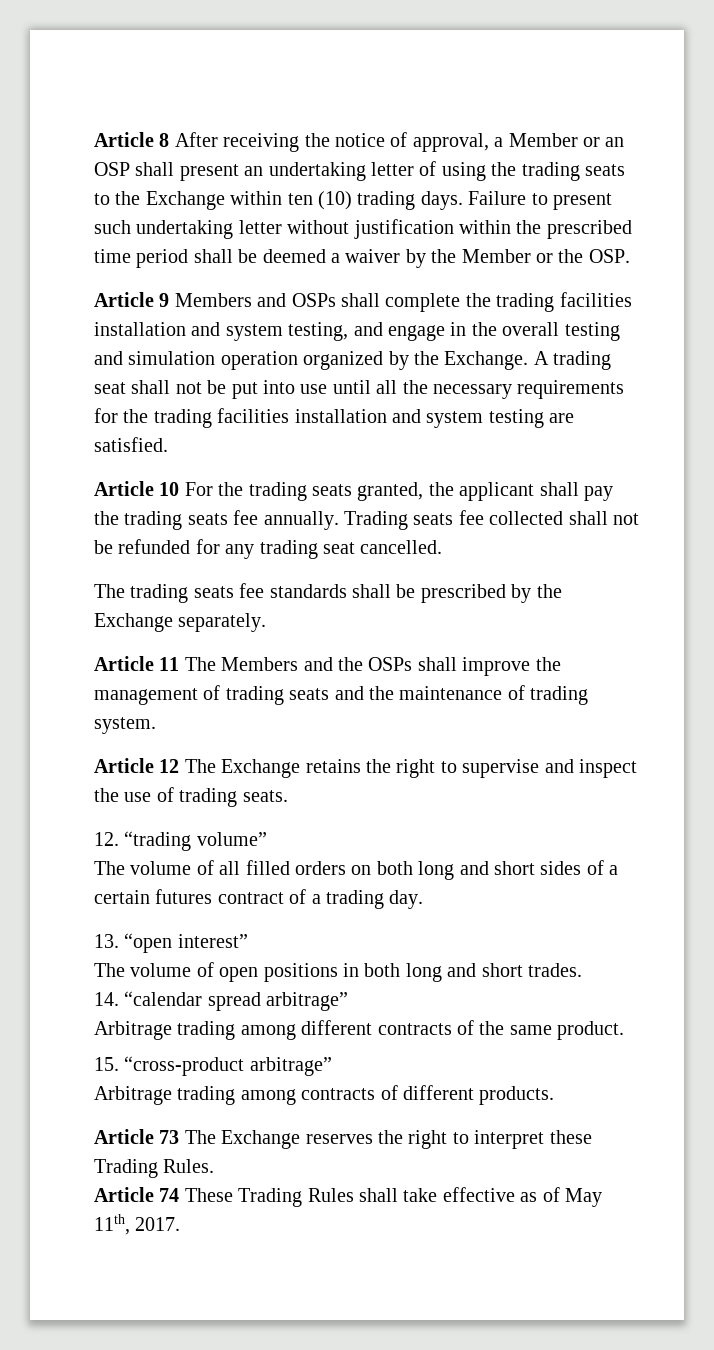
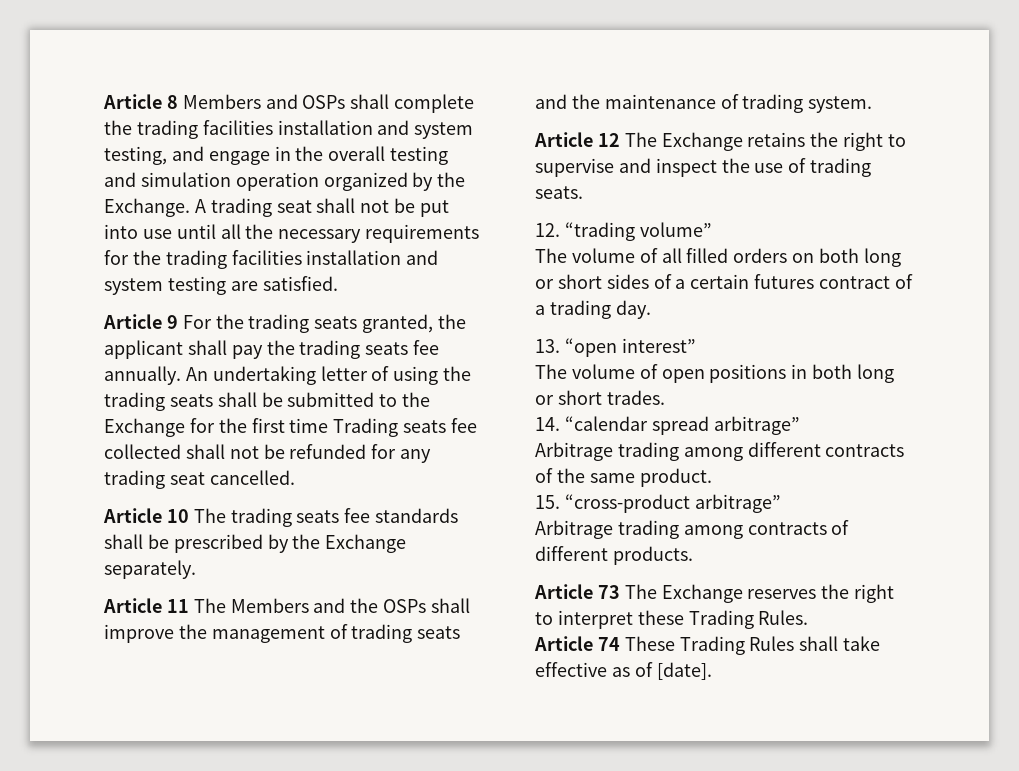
- Article 8 After receiving the notice of approval, a Member or an OSP shall present an undertaking letter of using the trading seats to the Exchange within ten (10) trading days. Failure to present such undertaking letter without justification within the prescribed time period shall be deemed a waiver by the Member or the OSP.
- Article 9 Members and OSPs shall complete the trading facilities installation and system testing, and engage in the overall testing and simulation operation organized by the Exchange.
+ Article 8 Members and OSPs shall complete the trading facilities installation and system testing, and engage in the overall testing and simulation operation organized by the Exchange.
- Article 10 For the trading seats granted, the applicant shall pay the trading seats fee annually.
+ Article 9 For the trading seats granted, the applicant shall pay the trading seats fee annually.
- Trading seats fee collected shall not be refunded for any trading seat cancelled.
+ An undertaking letter of using the trading seats shall be submitted to the Exchange for the first time Trading seats fee collected shall not be refunded for any trading seat cancelled.
- The trading seats fee standards shall be prescribed by the Exchange separately.
+ Article 10 The trading seats fee standards shall be prescribed by the Exchange separately.
- The volume of all filled orders on both long and short sides of a certain futures contract of a trading day.
+ The volume of all filled orders on both long or short sides of a certain futures contract of a trading day.
- The volume of open positions in both long and short trades.
+ The volume of open positions in both long or short trades.
- Article 74 These Trading Rules shall take effective as of May 11th, 2017.
+ Article 74 These Trading Rules shall take effective as of [date].

